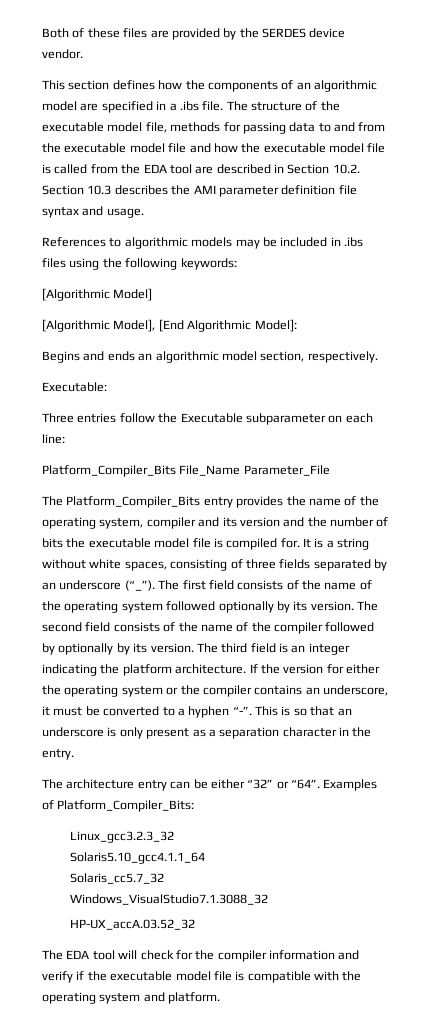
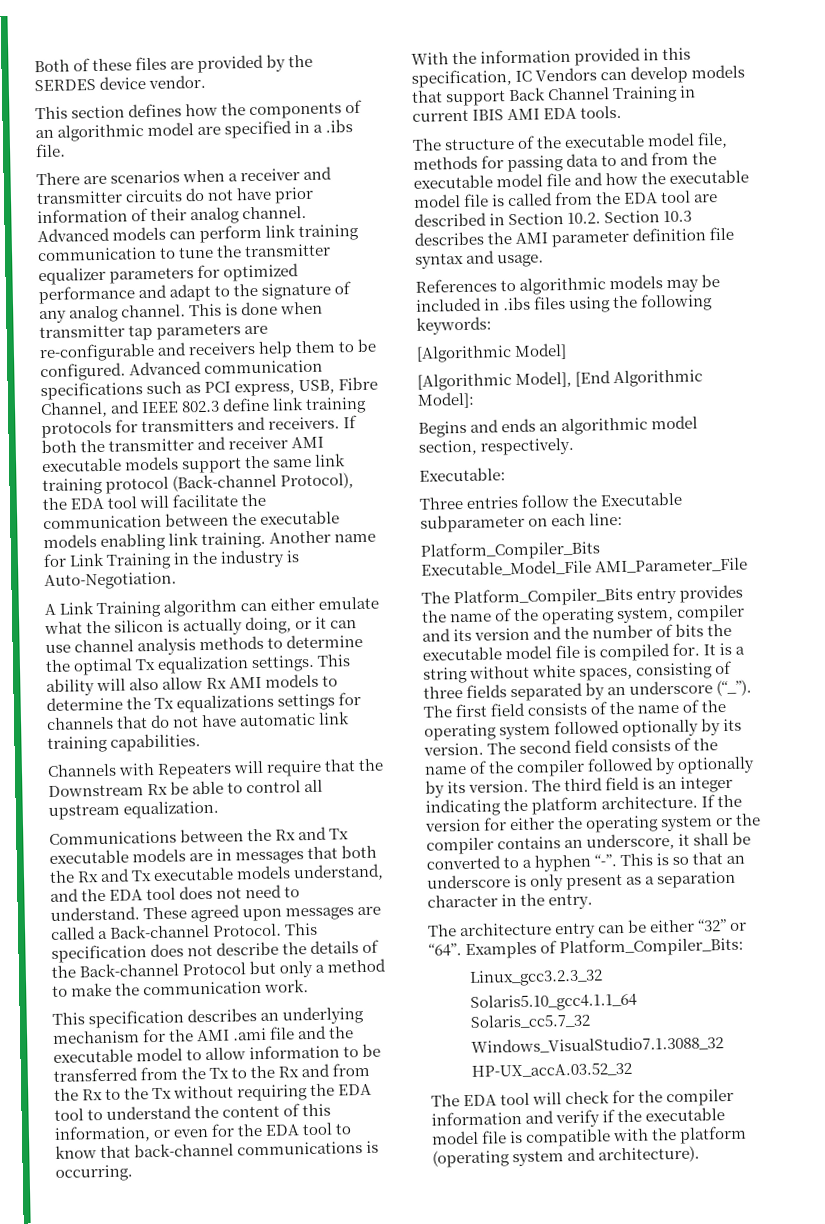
- This section defines how the components of an algorithmic model are specified in a .ibs file. The structure of the executable model file, methods for passing data to and from the executable model file and how the executable model file is called from the EDA tool are described in Section 10.2. Section 10.3 describes the AMI parameter definition file syntax and usage.
+ This section defines how the components of an algorithmic model are specified in a .ibs file.
+ There are scenarios when a receiver and transmitter circuits do not have prior information of their analog channel. Advanced models can perform link training communication to tune the transmitter equalizer parameters for optimized performance and adapt to the signature of any analog channel. This is done when transmitter tap parameters are re-configurable and receivers help them to be configured. Advanced communication specifications such as PCI express, USB, Fibre Channel, and IEEE 802.3 define link training protocols for transmitters and receivers. If both the transmitter and receiver AMI executable models support the same link training protocol (Back-channel Protocol), the EDA tool will facilitate the communication between the executable models enabling link training. Another name for Link Training in the industry is Auto-Negotiation.
+ A Link Training algorithm can either emulate what the silicon is actually doing, or it can use channel analysis methods to determine the optimal Tx equalization settings. This ability will also allow Rx AMI models to determine the Tx equalizations settings for channels that do not have automatic link training capabilities.
+ Channels with Repeaters will require that the Downstream Rx be able to control all upstream equalization.
+ Communications between the Rx and Tx executable models are in messages that both the Rx and Tx executable models understand, and the EDA tool does not need to understand. These agreed upon messages are called a Back-channel Protocol. This specification does not describe the details of the Back-channel Protocol but only a method to make the communication work.
+ This specification describes an underlying mechanism for the AMI .ami file and the executable model to allow information to be transferred from the Tx to the Rx and from the Rx to the Tx without requiring the EDA tool to understand the content of this information, or even for the EDA tool to know that back-channel communications is occurring.
+ With the information provided in this specification, IC Vendors can develop models that support Back Channel Training in current IBIS AMI EDA tools.
+ The structure of the executable model file, methods for passing data to and from the executable model file and how the executable model file is called from the EDA tool are described in Section 10.2. Section 10.3 describes the AMI parameter definition file syntax and usage.
- Platform_Compiler_Bits File_Name Parameter_File
+ Platform_Compiler_Bits Executable_Model_File AMI_Parameter_File
- If the version for either the operating system or the compiler contains an underscore, it must be converted to a hyphen “-”.
+ If the version for either the operating system or the compiler contains an underscore, it shall be converted to a hyphen “-”.
- The EDA tool will check for the compiler information and verify if the executable model file is compatible with the operating system and platform.
+ The EDA tool will check for the compiler information and verify if the executable model file is compatible with the platform (operating system and architecture).

